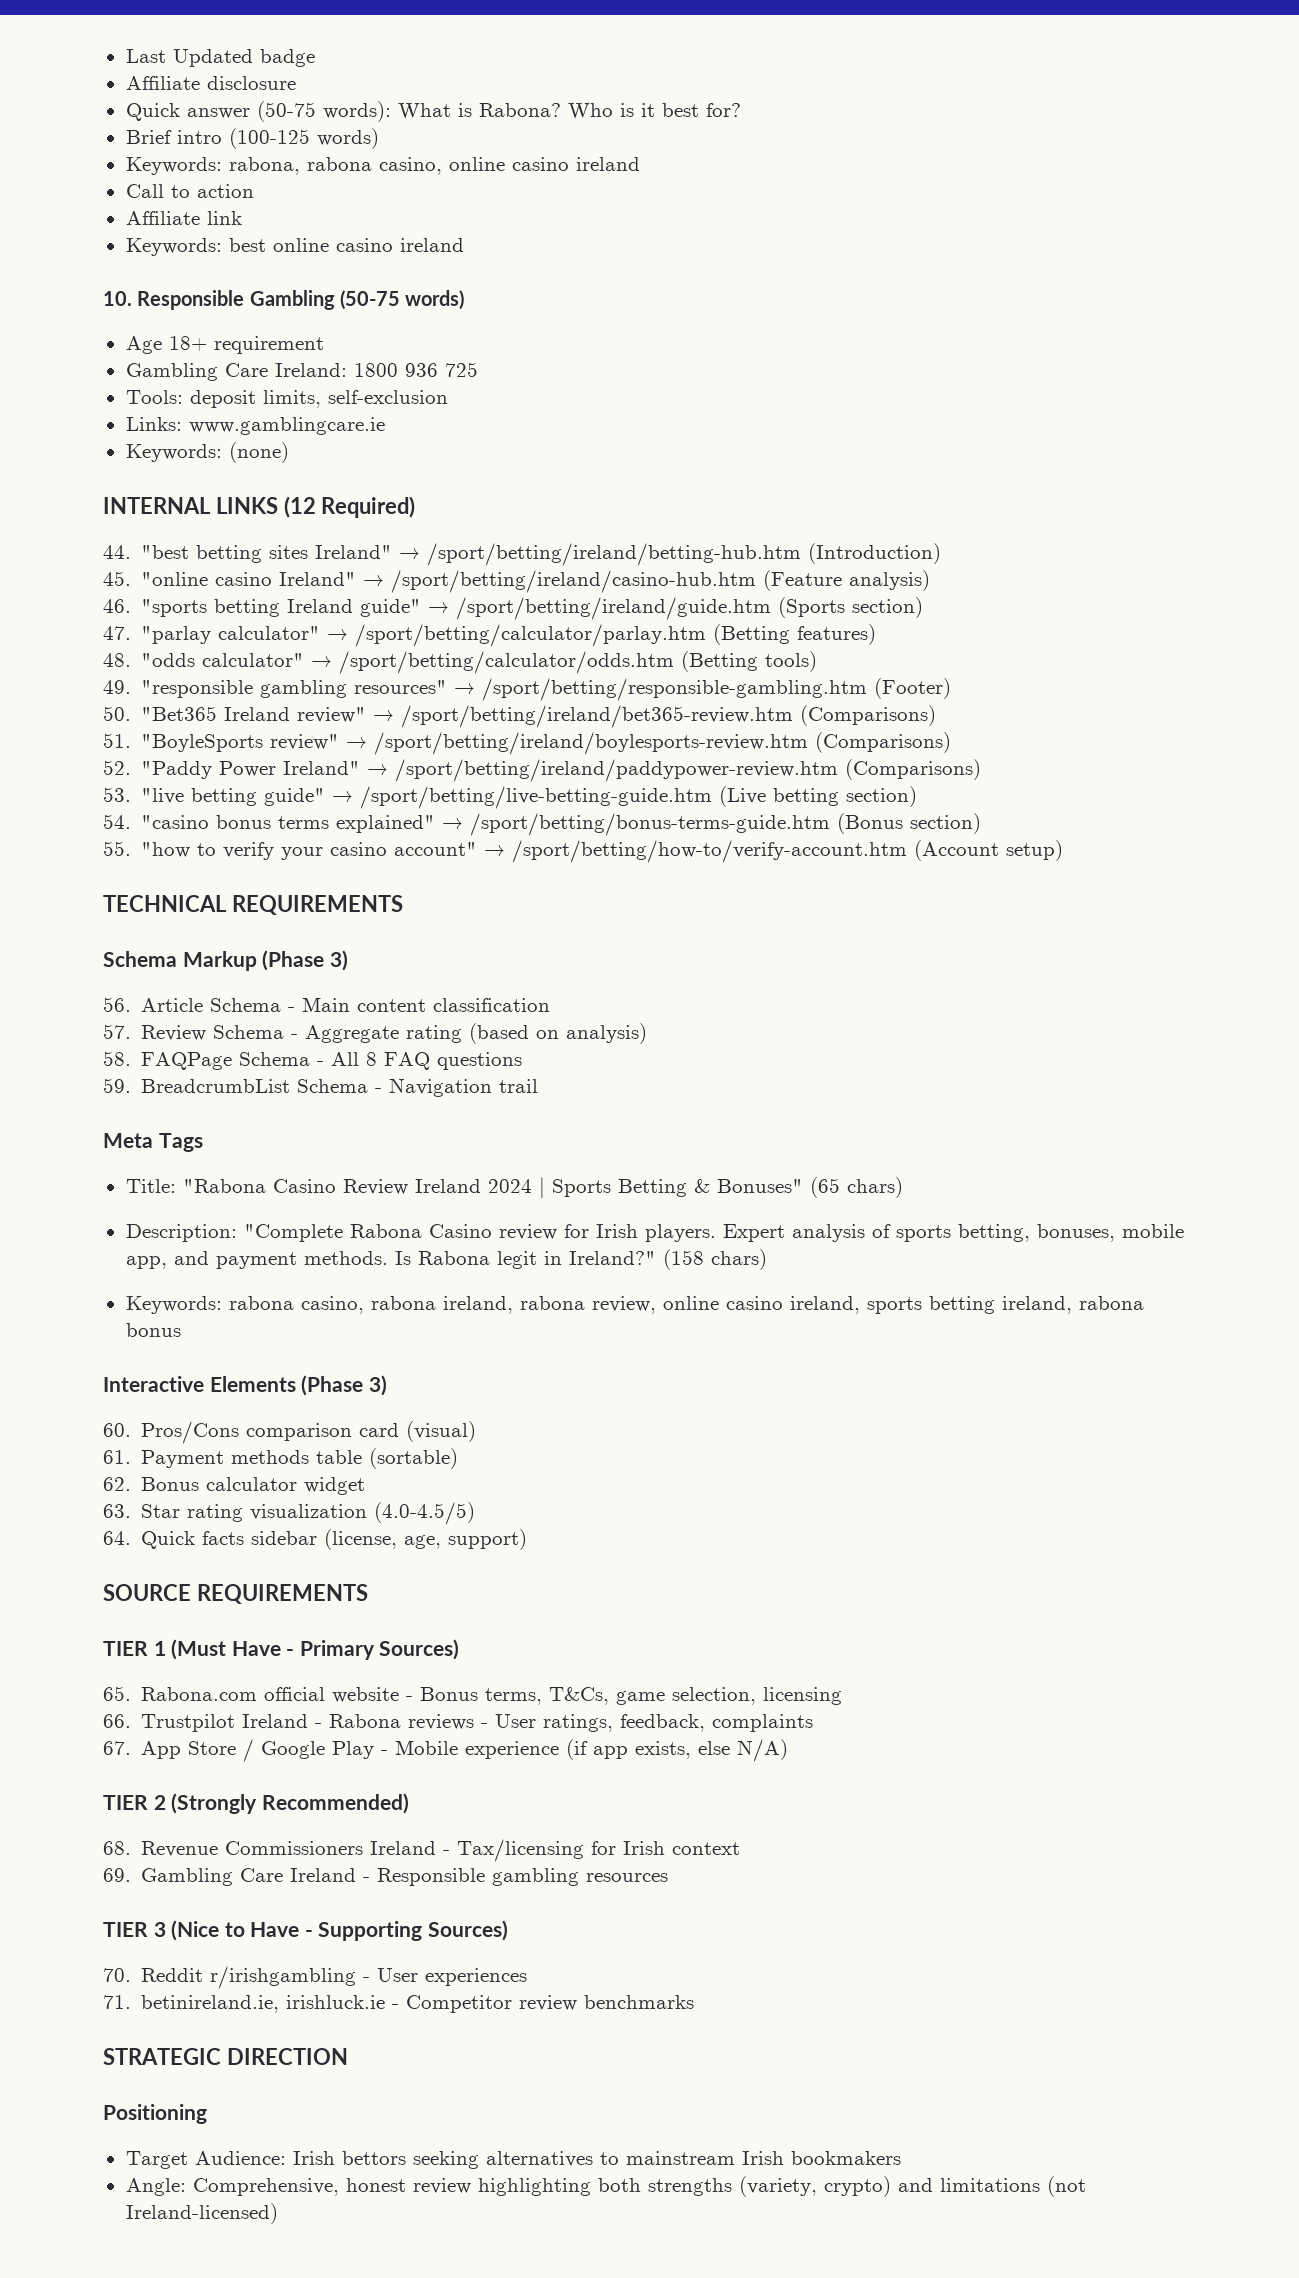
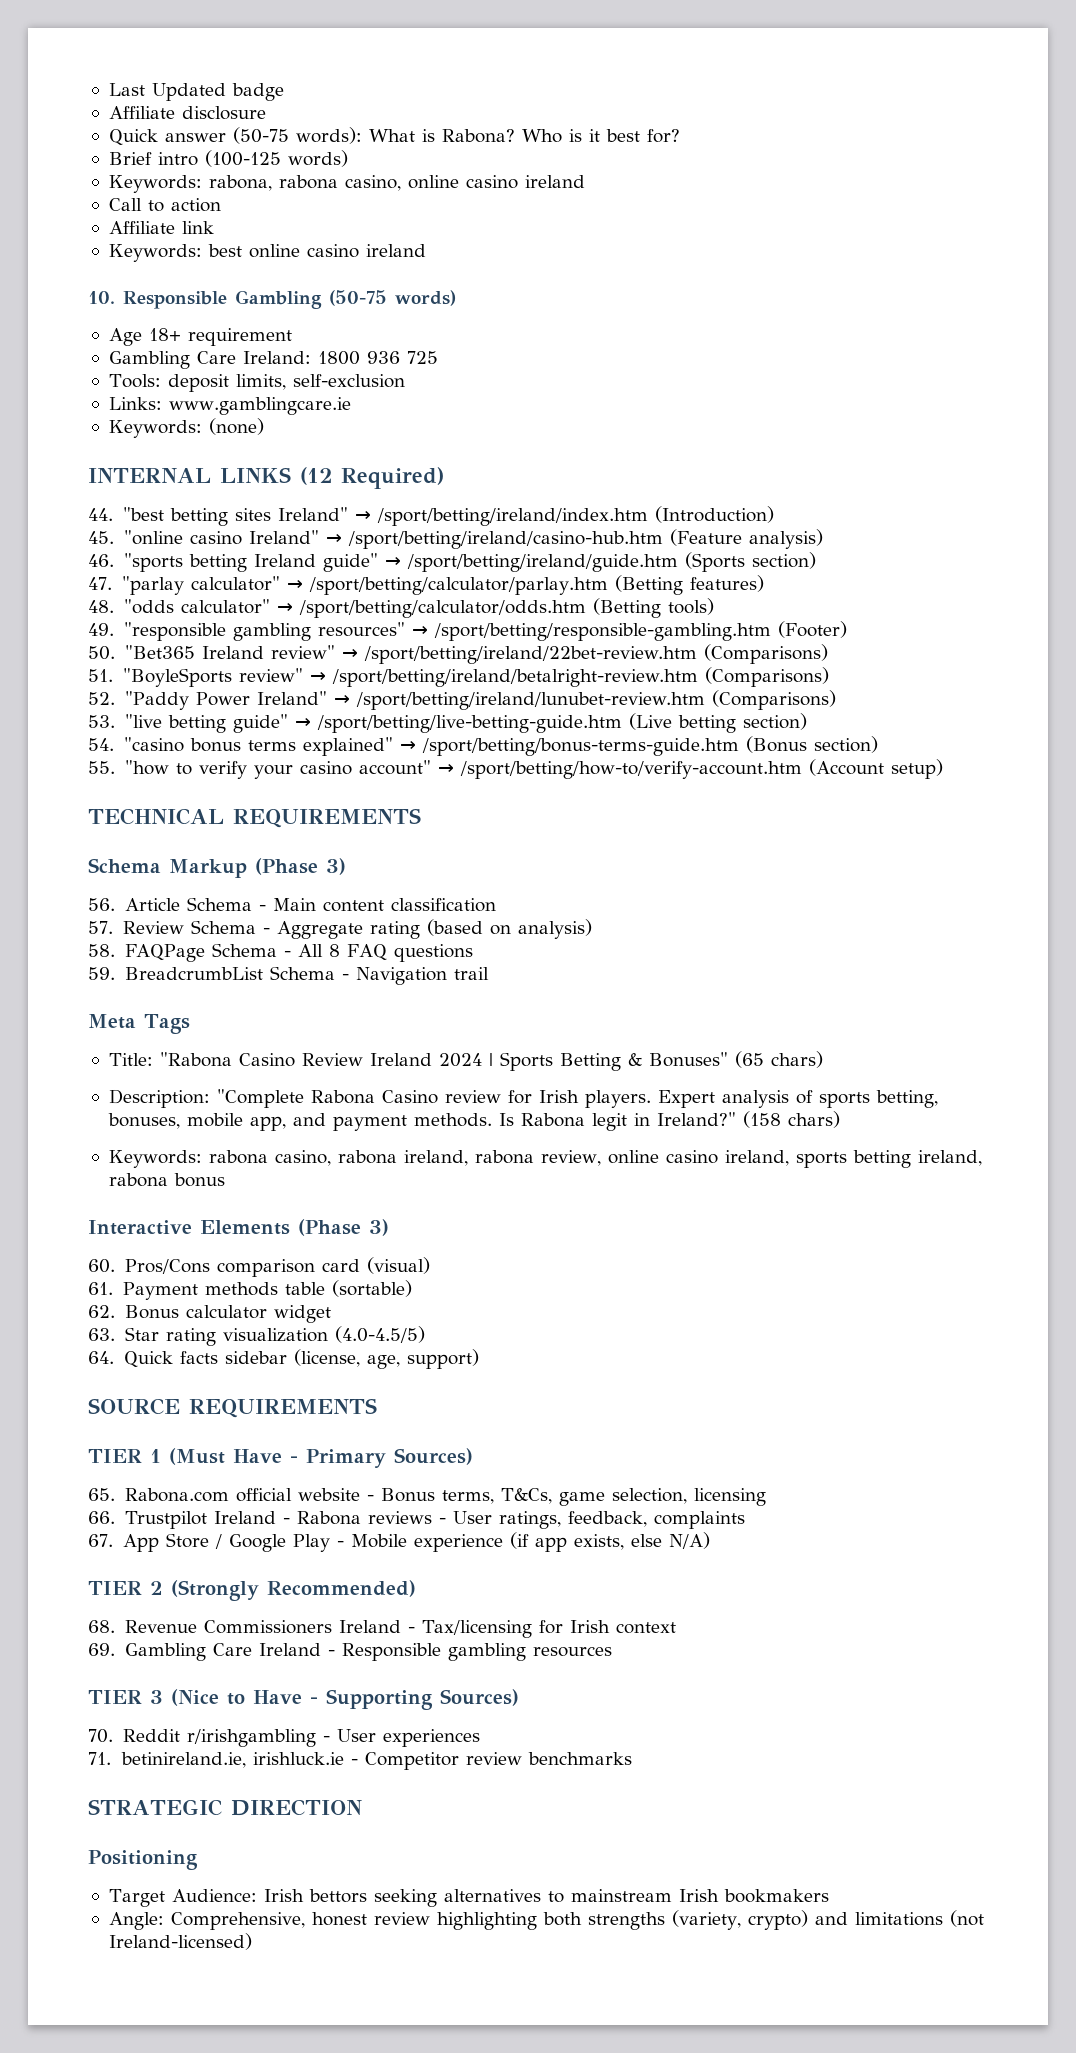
- 44. "best betting sites Ireland" → /sport/betting/ireland/betting-hub.htm (Introduction)
+ 44. "best betting sites Ireland" → /sport/betting/ireland/index.htm (Introduction)
- 50. "Bet365 Ireland review" → /sport/betting/ireland/bet365-review.htm (Comparisons)
+ 50. "Bet365 Ireland review" → /sport/betting/ireland/22bet-review.htm (Comparisons)
- 51. "BoyleSports review" → /sport/betting/ireland/boylesports-review.htm (Comparisons)
+ 51. "BoyleSports review" → /sport/betting/ireland/betalright-review.htm (Comparisons)
- 52. "Paddy Power Ireland" → /sport/betting/ireland/paddypower-review.htm (Comparisons)
+ 52. "Paddy Power Ireland" → /sport/betting/ireland/lunubet-review.htm (Comparisons)

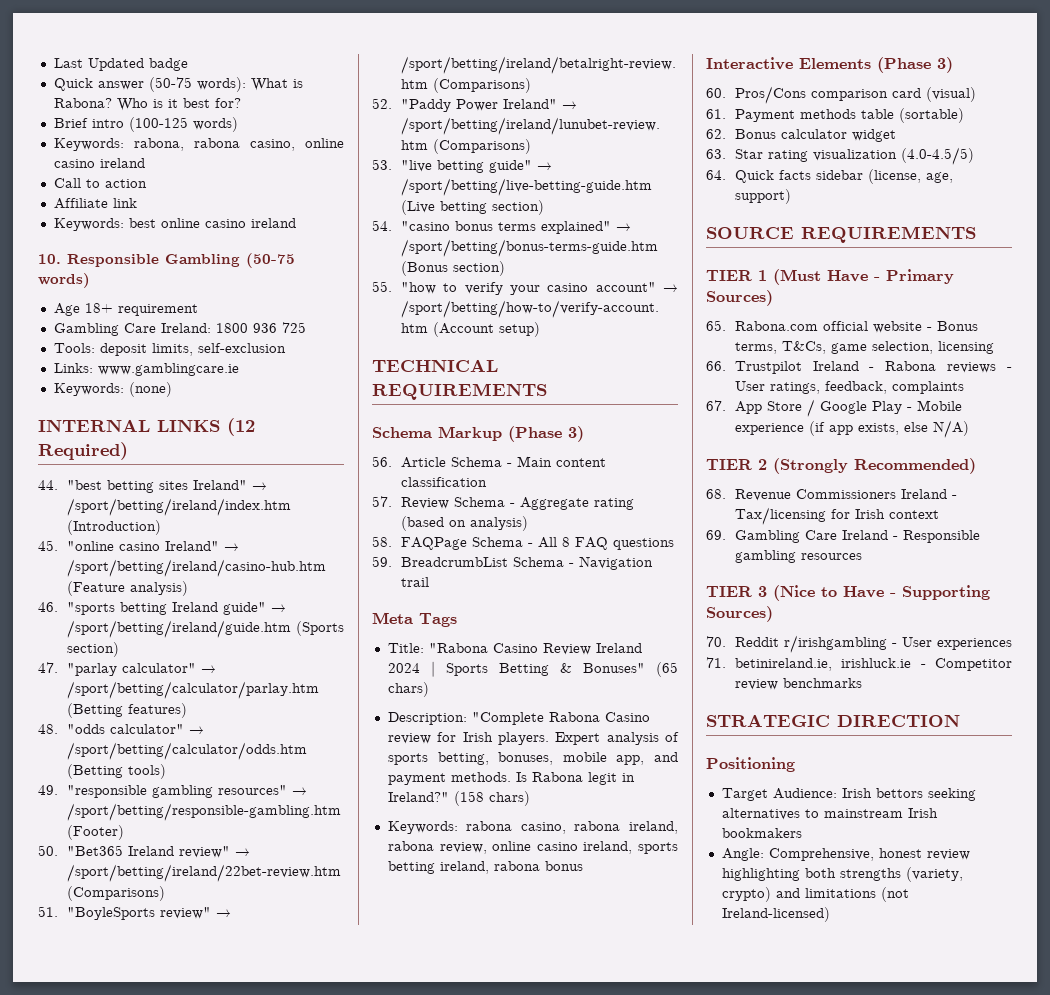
- Affiliate disclosure

